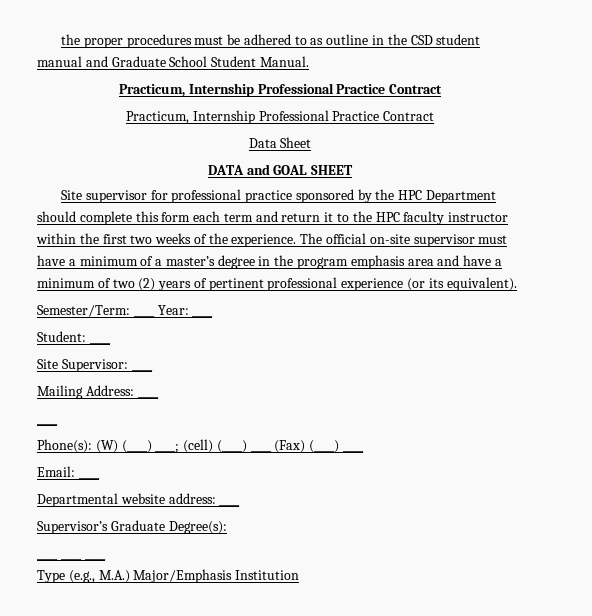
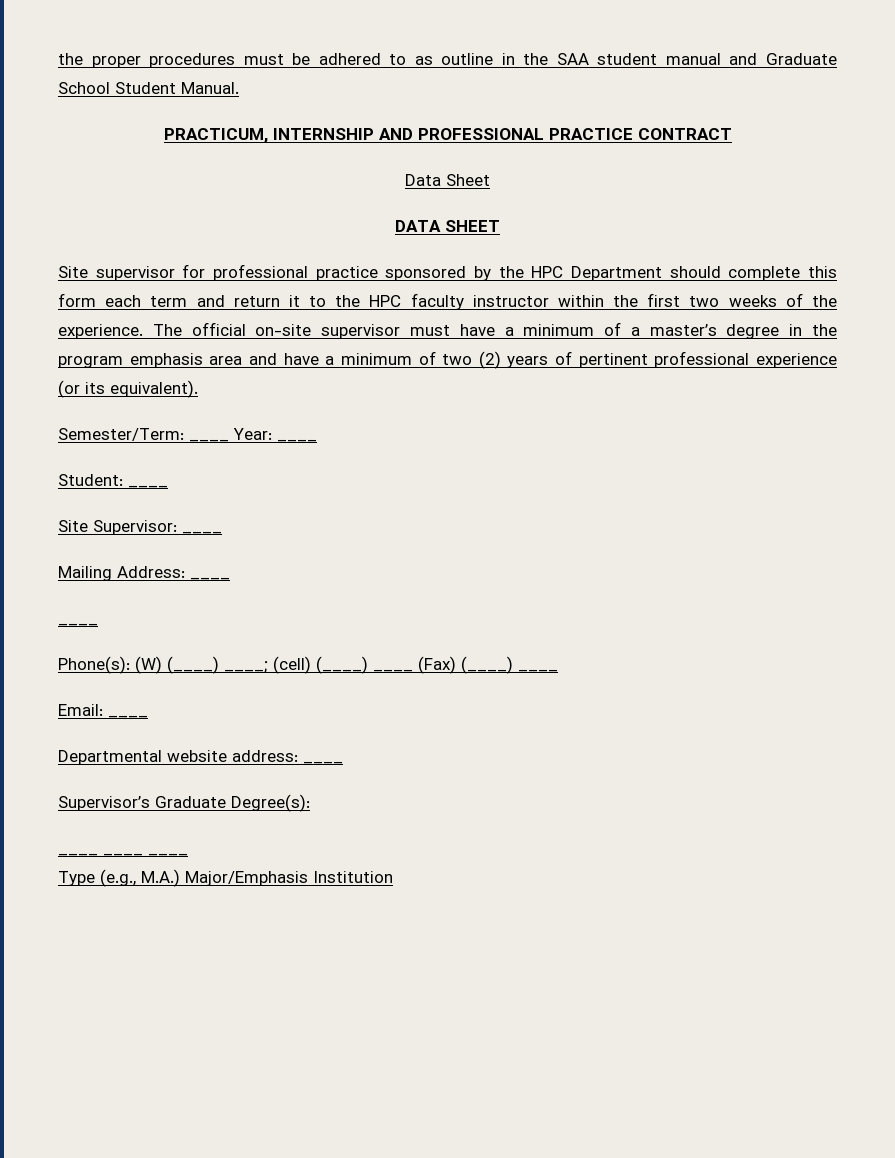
- the proper procedures must be adhered to as outline in the CSD student manual and Graduate School Student Manual.
- Practicum, Internship Professional Practice Contract
- Practicum, Internship Professional Practice Contract
+ the proper procedures must be adhered to as outline in the SAA student manual and Graduate School Student Manual.
+ PRACTICUM, INTERNSHIP AND PROFESSIONAL PRACTICE CONTRACT
- DATA and GOAL SHEET
+ DATA SHEET

